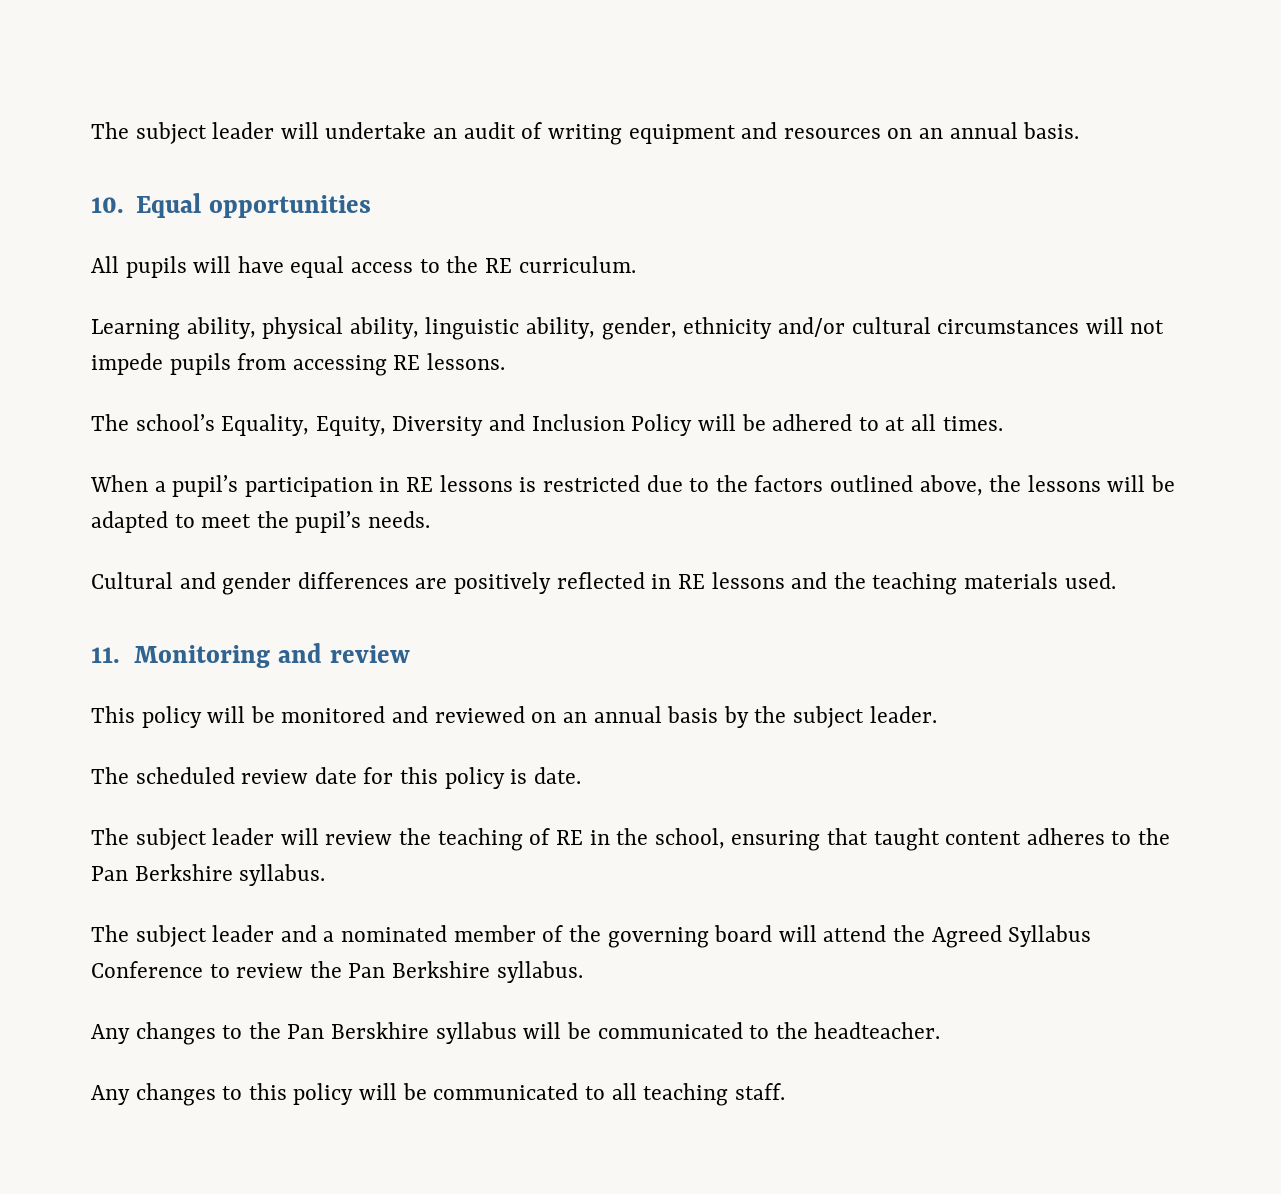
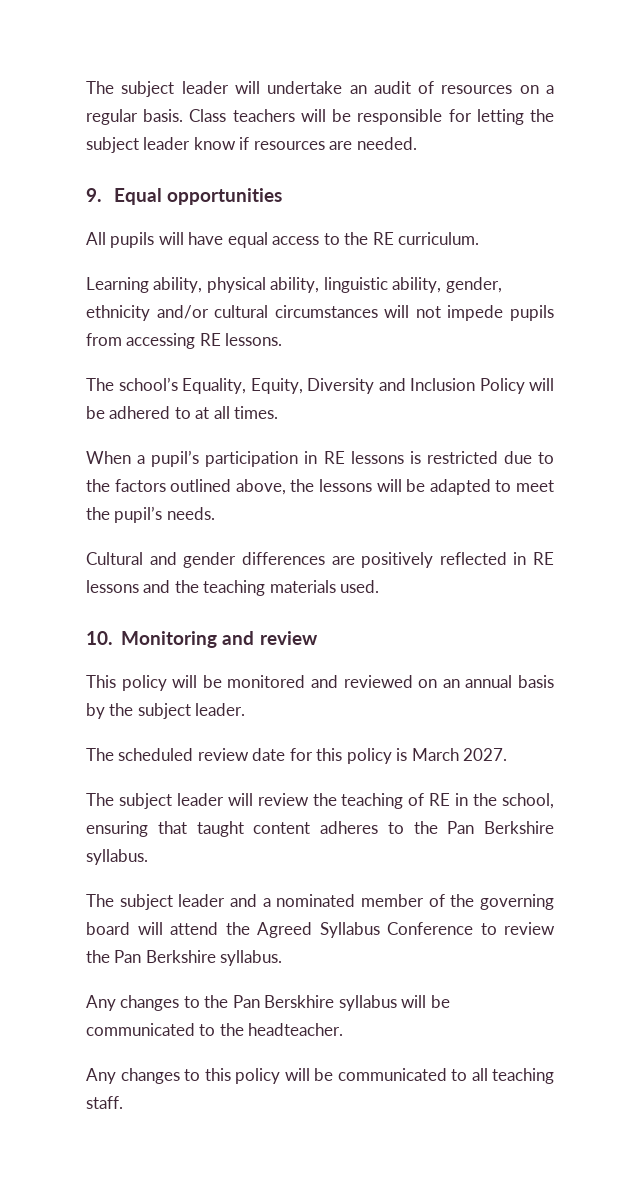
- The subject leader will undertake an audit of writing equipment and resources on an annual basis.
- 10. Equal opportunities
+ The subject leader will undertake an audit of resources on a regular basis. Class teachers will be responsible for letting the subject leader know if resources are needed.
+ 9. Equal opportunities
- 11. Monitoring and review
+ 10. Monitoring and review
- The scheduled review date for this policy is date.
+ The scheduled review date for this policy is March 2027.

